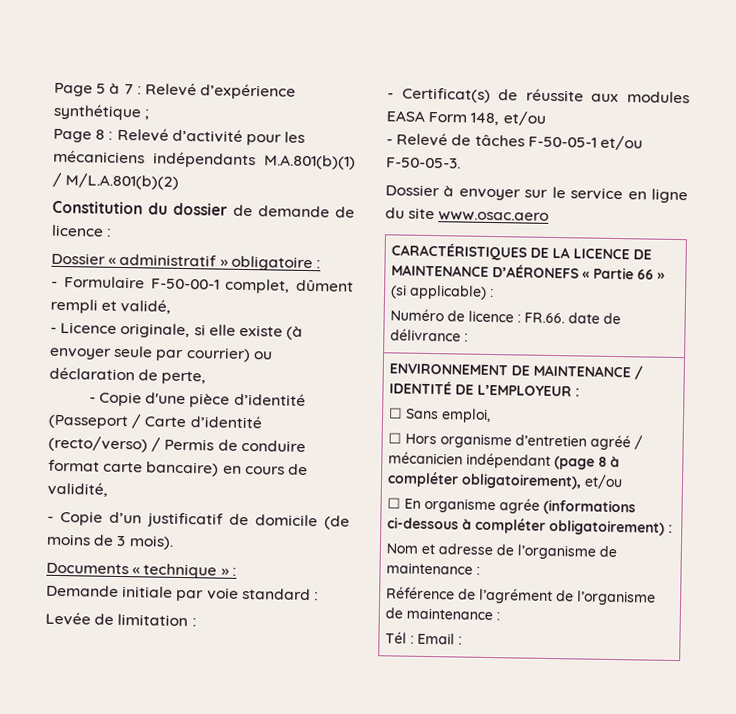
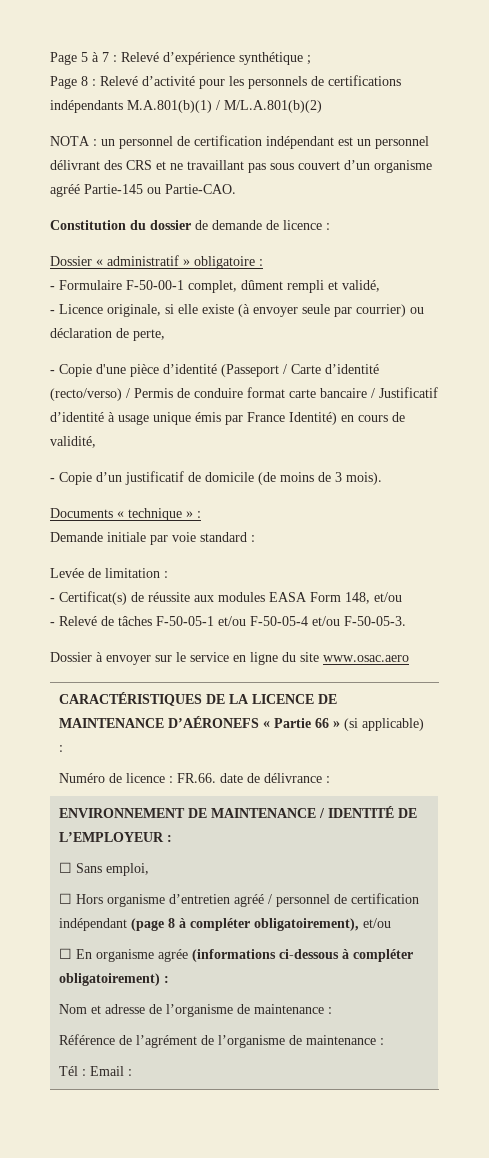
- Page 8 : Relevé d’activité pour les mécaniciens indépendants M.A.801(b)(1) / M/L.A.801(b)(2)
+ Page 8 : Relevé d’activité pour les personnels de certifications indépendants M.A.801(b)(1) / M/L.A.801(b)(2)
+ NOTA : un personnel de certification indépendant est un personnel délivrant des CRS et ne travaillant pas sous couvert d’un organisme agréé Partie-145 ou Partie-CAO.
- - Copie d'une pièce d’identité (Passeport / Carte d’identité (recto/verso) / Permis de conduire format carte bancaire) en cours de validité,
+ - Copie d'une pièce d’identité (Passeport / Carte d’identité (recto/verso) / Permis de conduire format carte bancaire / Justificatif d’identité à usage unique émis par France Identité) en cours de validité,
- - Relevé de tâches F-50-05-1 et/ou F-50-05-3.
+ - Relevé de tâches F-50-05-1 et/ou F-50-05-4 et/ou F-50-05-3.
- ☐ Hors organisme d’entretien agréé / mécanicien indépendant (page 8 à compléter obligatoirement), et/ou
+ ☐ Hors organisme d’entretien agréé / personnel de certification indépendant (page 8 à compléter obligatoirement), et/ou

